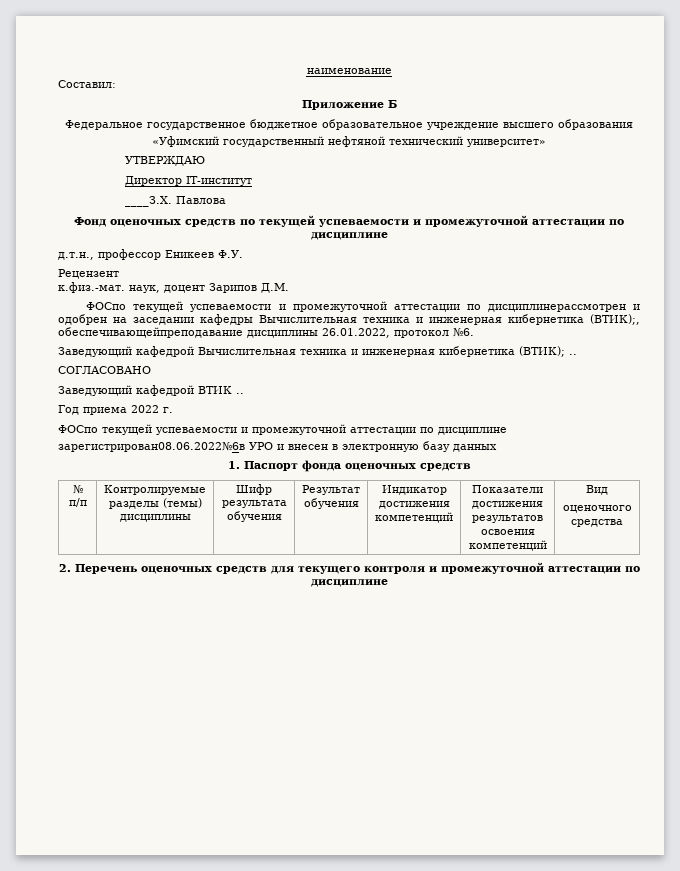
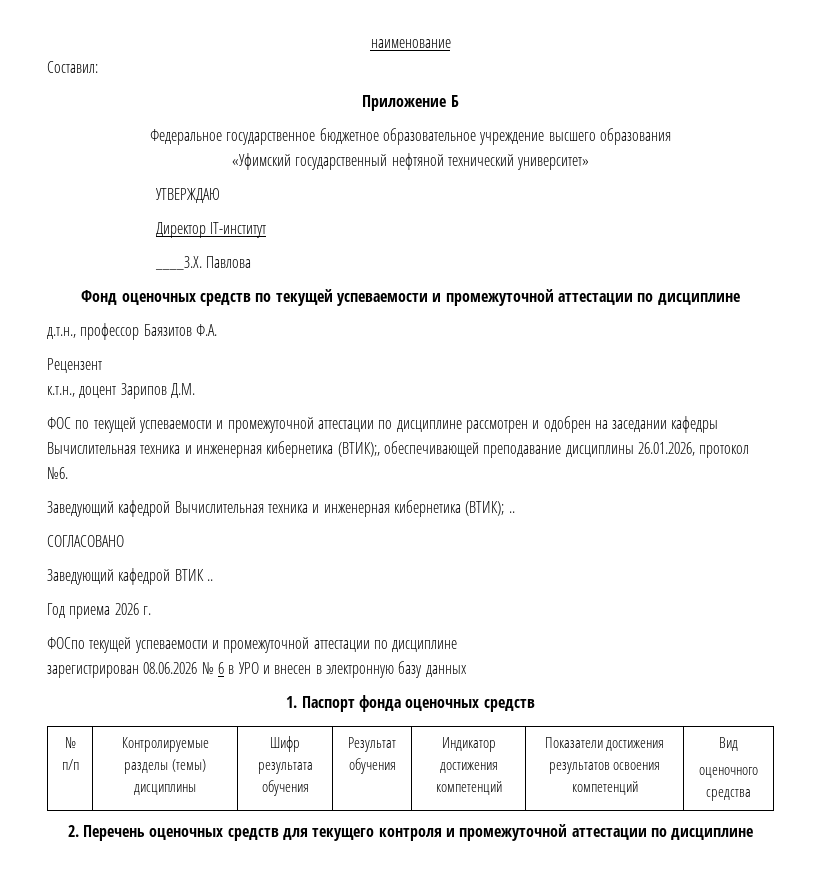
- д.т.н., профессор Еникеев Ф.У.
+ д.т.н., профессор Баязитов Ф.А.
- к.физ.-мат. наук, доцент Зарипов Д.М.
+ к.т.н., доцент Зарипов Д.М.
- ФОСпо текущей успеваемости и промежуточной аттестации по дисциплинерассмотрен и одобрен на заседании кафедры Вычислительная техника и инженерная кибернетика (ВТИК);, обеспечивающейпреподавание дисциплины 26.01.2022, протокол №6.
+ ФОС по текущей успеваемости и промежуточной аттестации по дисциплине рассмотрен и одобрен на заседании кафедры Вычислительная техника и инженерная кибернетика (ВТИК);, обеспечивающей преподавание дисциплины 26.01.2026, протокол №6.
- Год приема 2022 г.
+ Год приема 2026 г.
- зарегистрирован08.06.2022№6в УРО и внесен в электронную базу данных
+ зарегистрирован 08.06.2026 № 6 в УРО и внесен в электронную базу данных

